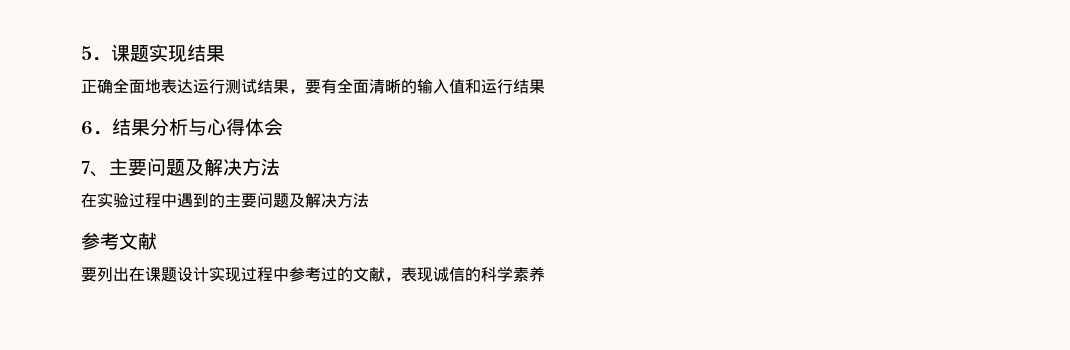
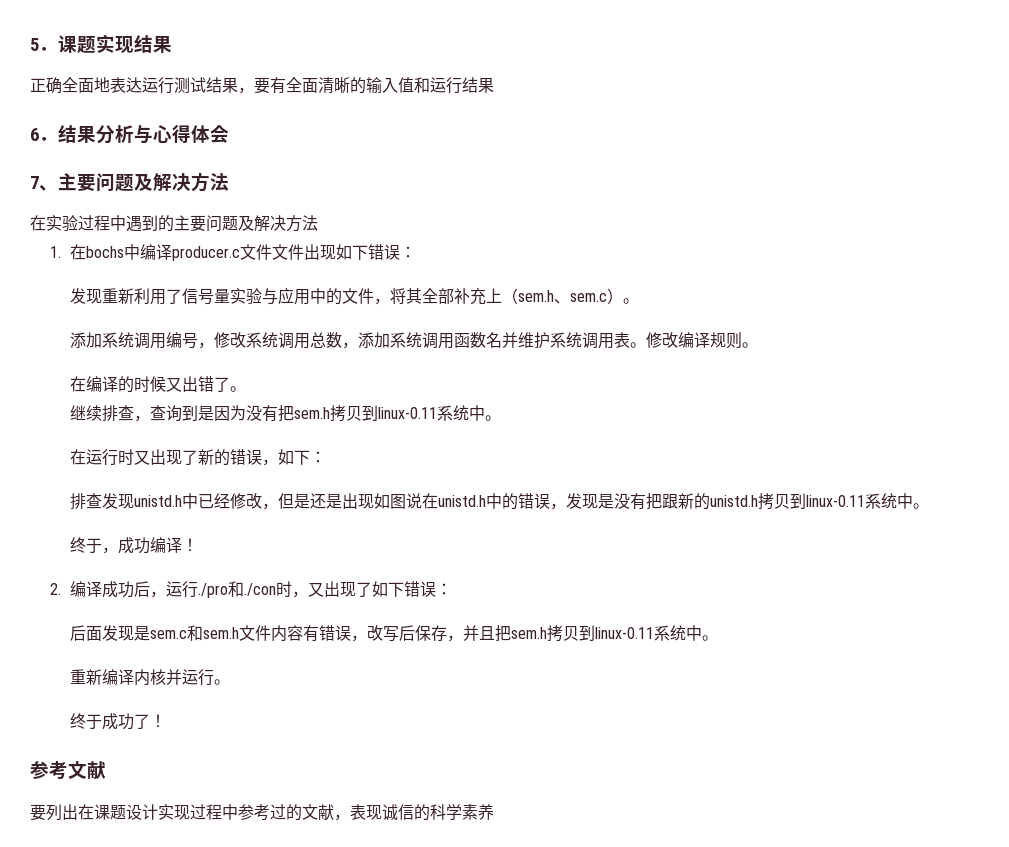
+ 1.在bochs中编译producer.c文件文件出现如下错误：
+ 发现重新利用了信号量实验与应用中的文件，将其全部补充上（sem.h、sem.c）。
+ 添加系统调用编号，修改系统调用总数，添加系统调用函数名并维护系统调用表。修改编译规则。
+ 在编译的时候又出错了。
+ 继续排查，查询到是因为没有把sem.h拷贝到linux-0.11系统中。
+ 在运行时又出现了新的错误，如下：
+ 排查发现unistd.h中已经修改，但是还是出现如图说在unistd.h中的错误，发现是没有把跟新的unistd.h拷贝到linux-0.11系统中。
+ 终于，成功编译！
+ 2.编译成功后，运行./pro和./con时，又出现了如下错误：
+ 后面发现是sem.c和sem.h文件内容有错误，改写后保存，并且把sem.h拷贝到linux-0.11系统中。
+ 重新编译内核并运行。
+ 终于成功了！

